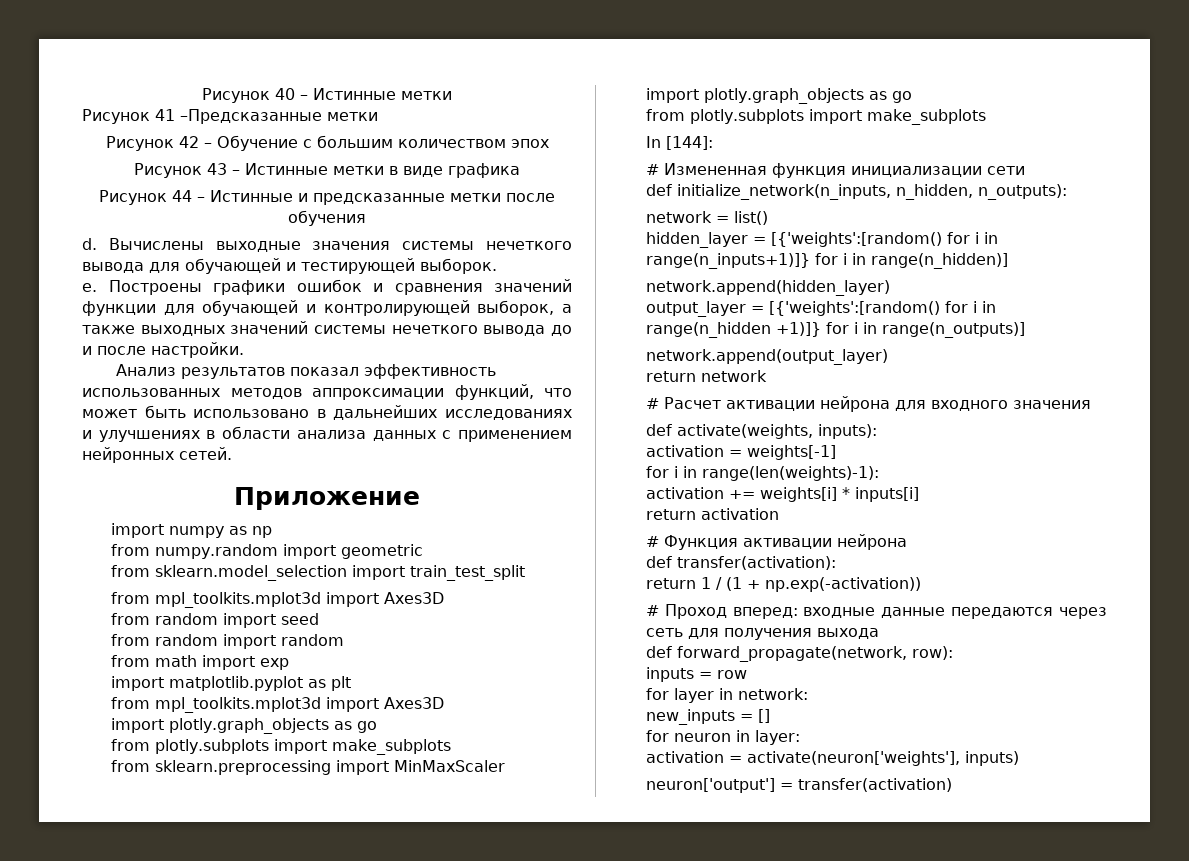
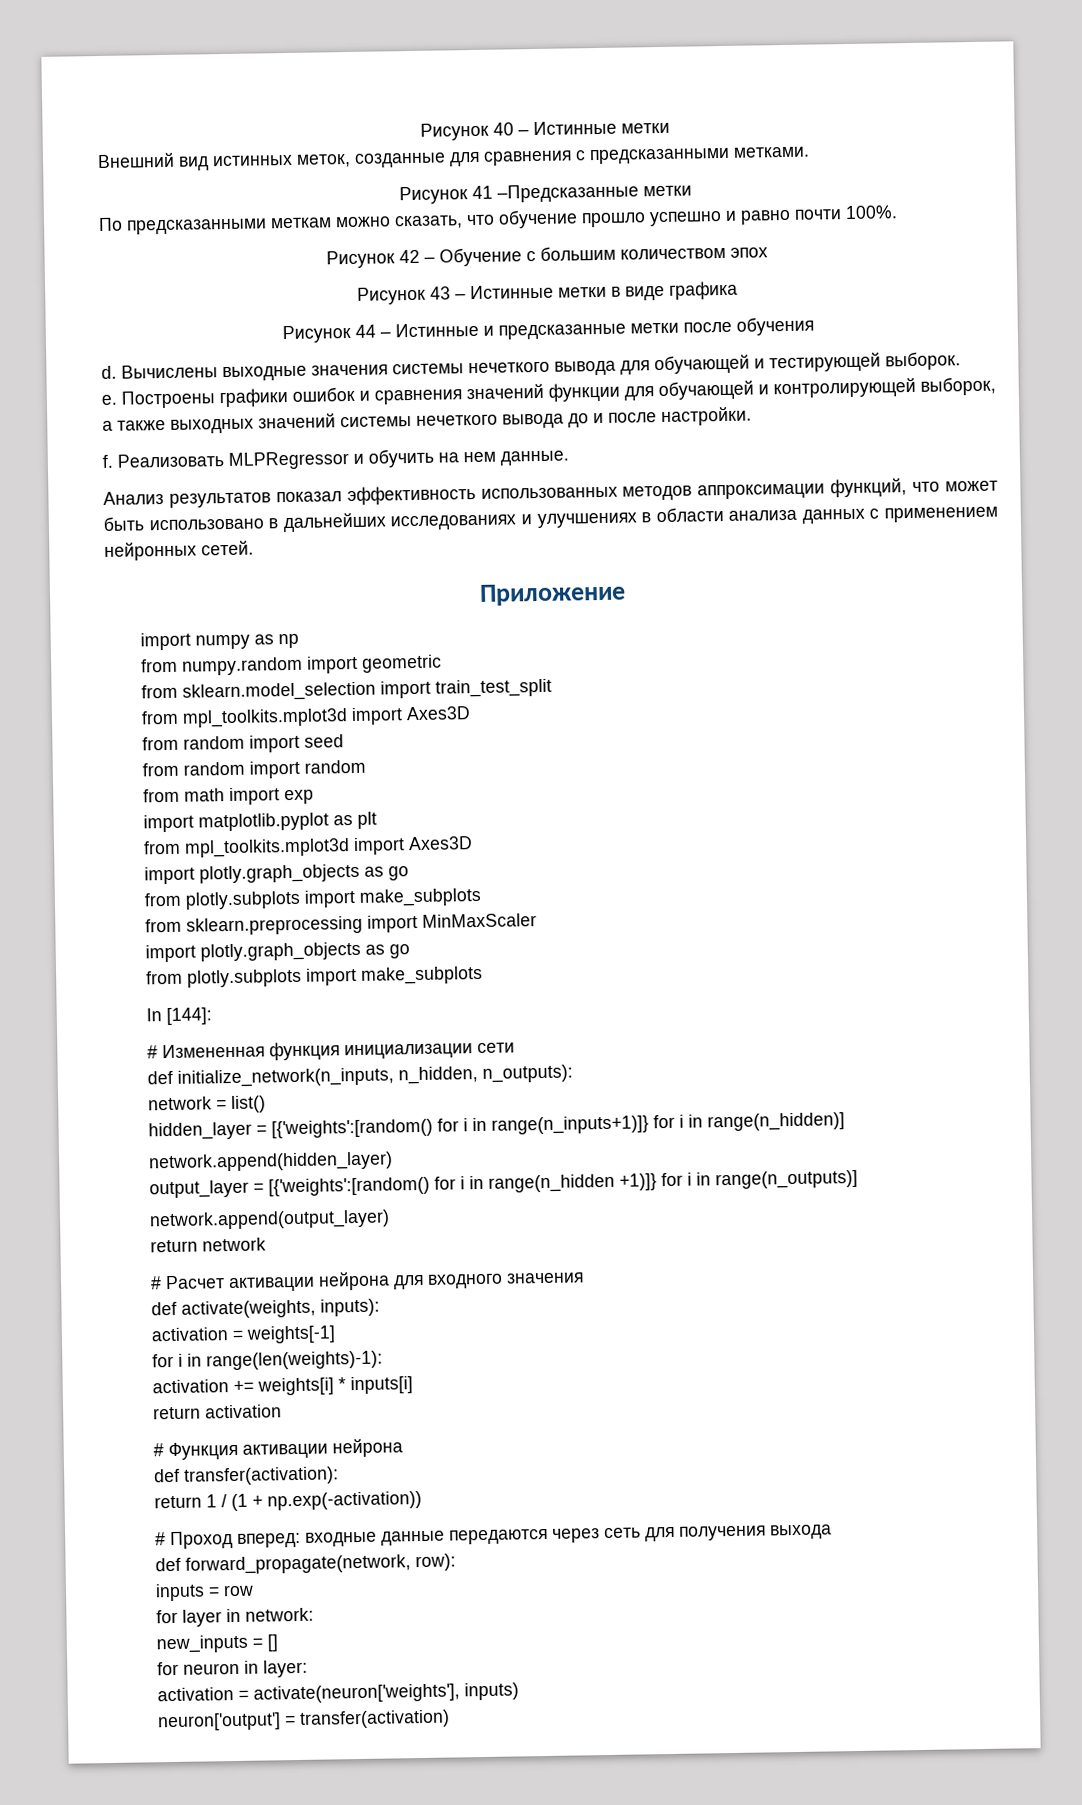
+ Внешний вид истинных меток, созданные для сравнения с предсказанными метками.
  Рисунок 41 –Предсказанные метки
+ По предсказанными меткам можно сказать, что обучение прошло успешно и равно почти 100%.
+ f. Реализовать MLPRegressor и обучить на нем данные.

